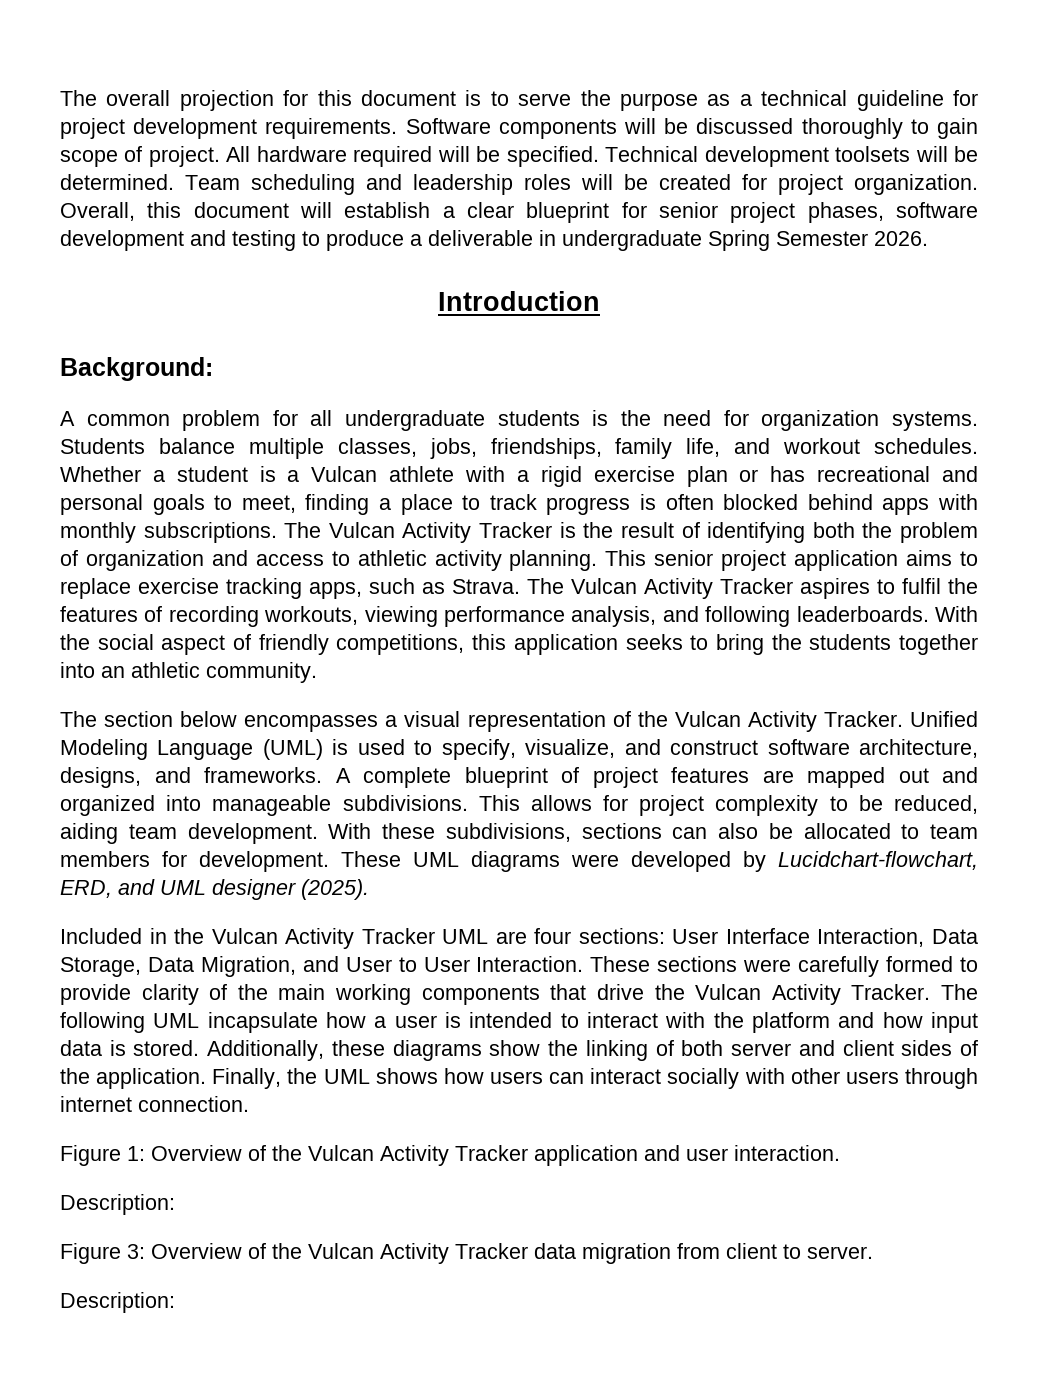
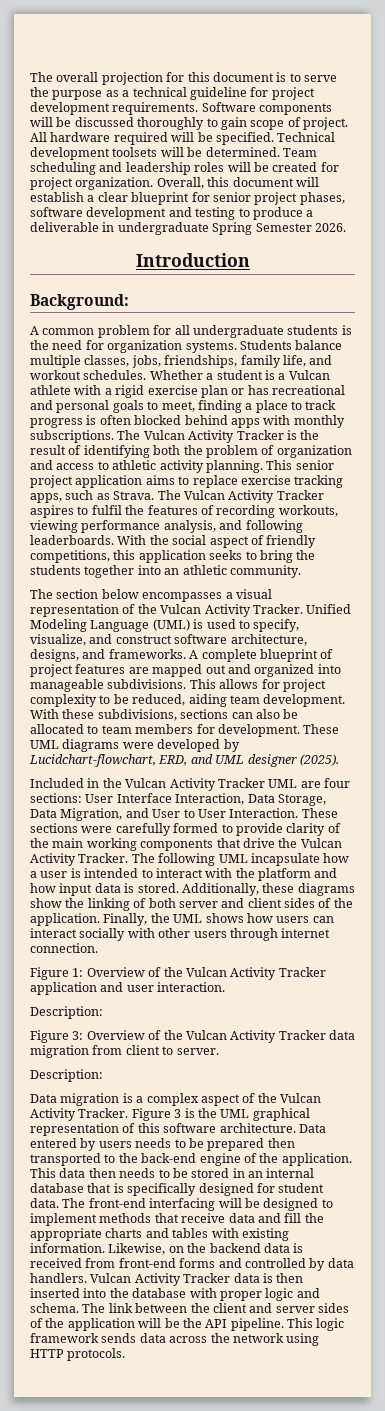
+ Data migration is a complex aspect of the Vulcan Activity Tracker. Figure 3 is the UML graphical representation of this software architecture. Data entered by users needs to be prepared then transported to the back-end engine of the application. This data then needs to be stored in an internal database that is specifically designed for student data. The front-end interfacing will be designed to implement methods that receive data and fill the appropriate charts and tables with existing information. Likewise, on the backend data is received from front-end forms and controlled by data handlers. Vulcan Activity Tracker data is then inserted into the database with proper logic and schema. The link between the client and server sides of the application will be the API pipeline. This logic framework sends data across the network using HTTP protocols.

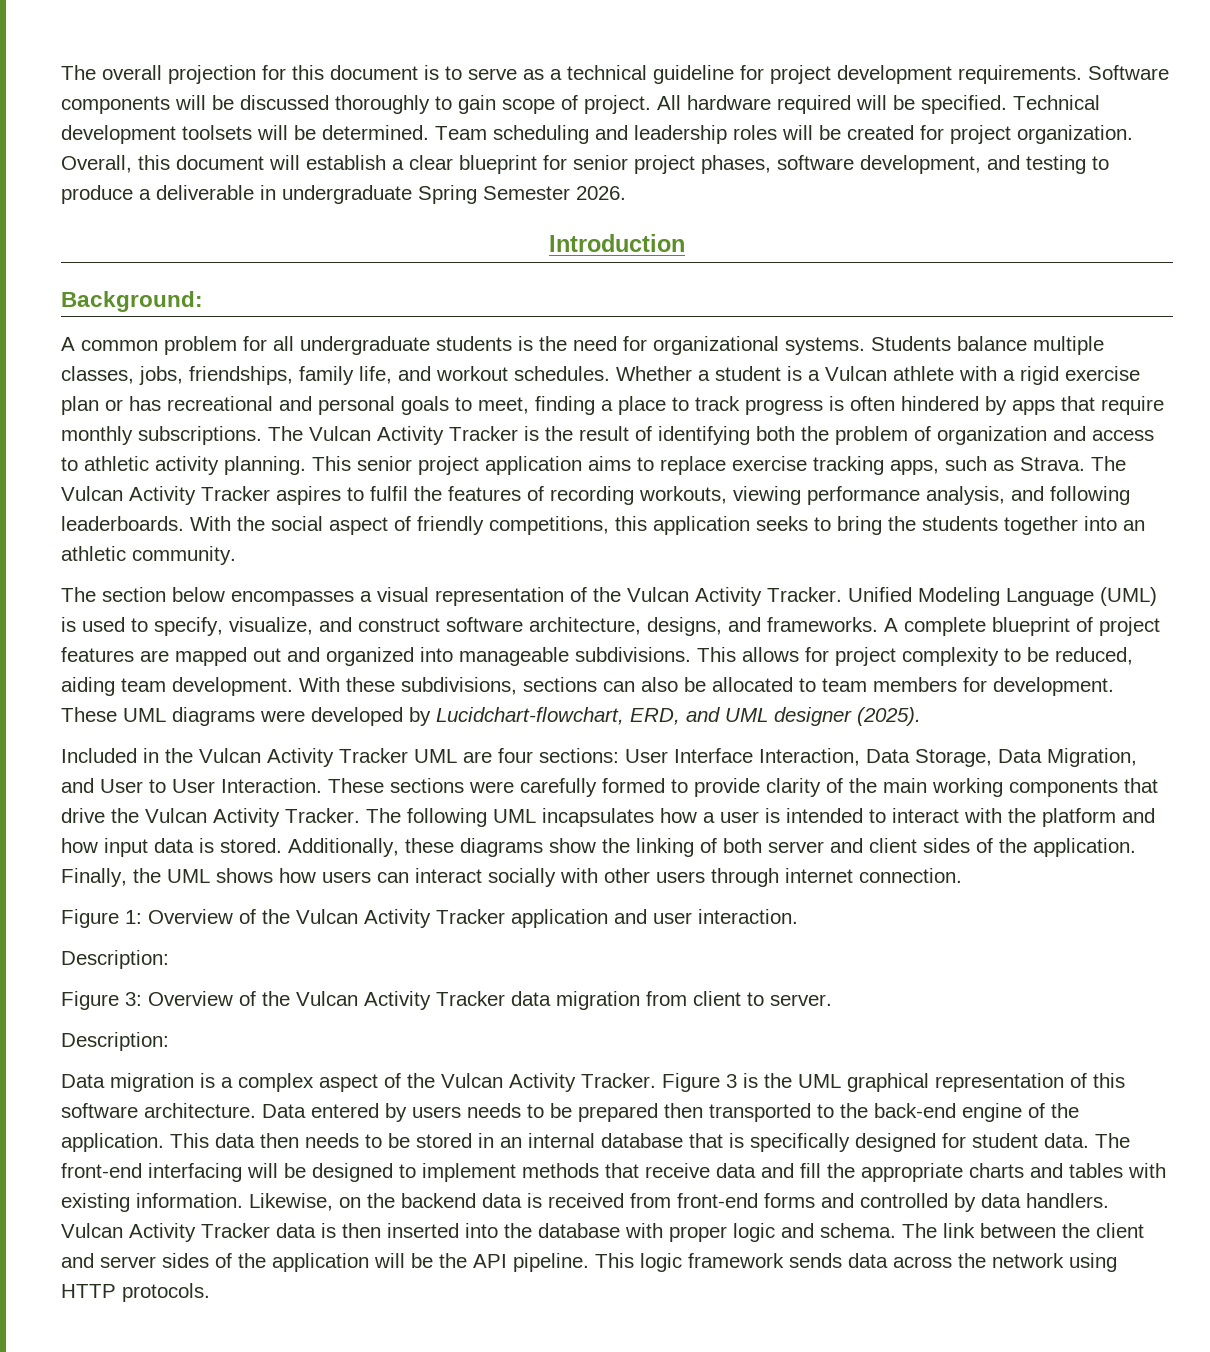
- The overall projection for this document is to serve the purpose as a technical guideline for project development requirements.
+ The overall projection for this document is to serve as a technical guideline for project development requirements.
- Overall, this document will establish a clear blueprint for senior project phases, software development and testing to produce a deliverable in undergraduate Spring Semester 2026.
+ Overall, this document will establish a clear blueprint for senior project phases, software development, and testing to produce a deliverable in undergraduate Spring Semester 2026.
- A common problem for all undergraduate students is the need for organization systems.
+ A common problem for all undergraduate students is the need for organizational systems.
- Whether a student is a Vulcan athlete with a rigid exercise plan or has recreational and personal goals to meet, finding a place to track progress is often blocked behind apps with monthly subscriptions.
+ Whether a student is a Vulcan athlete with a rigid exercise plan or has recreational and personal goals to meet, finding a place to track progress is often hindered by apps that require monthly subscriptions.
- The following UML incapsulate how a user is intended to interact with the platform and how input data is stored.
+ The following UML incapsulates how a user is intended to interact with the platform and how input data is stored.

